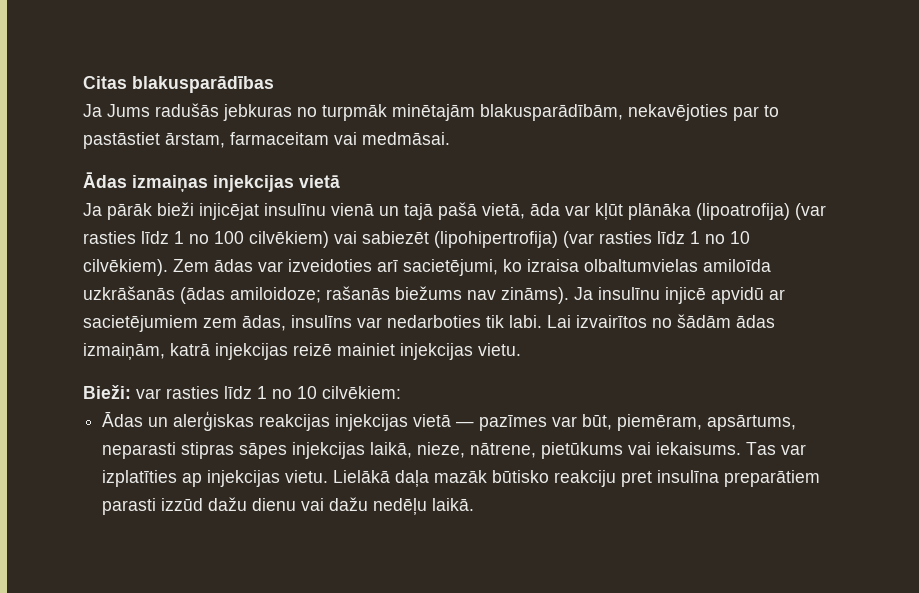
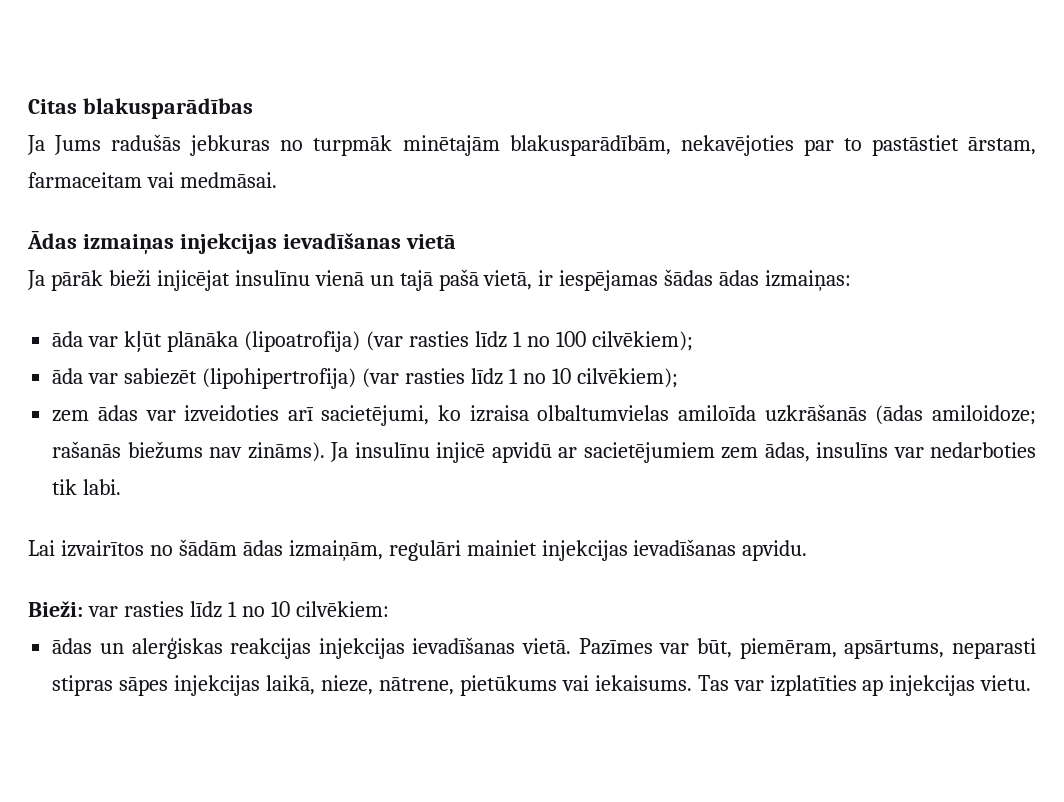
- Ādas izmaiņas injekcijas vietā
+ Ādas izmaiņas injekcijas ievadīšanas vietā
- Ja pārāk bieži injicējat insulīnu vienā un tajā pašā vietā, āda var kļūt plānāka (lipoatrofija) (var rasties līdz 1 no 100 cilvēkiem) vai sabiezēt (lipohipertrofija) (var rasties līdz 1 no 10 cilvēkiem). Zem ādas var izveidoties arī sacietējumi, ko izraisa olbaltumvielas amiloīda uzkrāšanās (ādas amiloidoze; rašanās biežums nav zināms).
+ Ja pārāk bieži injicējat insulīnu vienā un tajā pašā vietā, ir iespējamas šādas ādas izmaiņas:
+ āda var kļūt plānāka (lipoatrofija) (var rasties līdz 1 no 100 cilvēkiem);
+ āda var sabiezēt (lipohipertrofija) (var rasties līdz 1 no 10 cilvēkiem);
+ zem ādas var izveidoties arī sacietējumi, ko izraisa olbaltumvielas amiloīda uzkrāšanās (ādas amiloidoze; rašanās biežums nav zināms).
- Ja insulīnu injicē apvidū ar sacietējumiem zem ādas, insulīns var nedarboties tik labi. Lai izvairītos no šādām ādas izmaiņām, katrā injekcijas reizē mainiet injekcijas vietu.
+ Ja insulīnu injicē apvidū ar sacietējumiem zem ādas, insulīns var nedarboties tik labi.
+ Lai izvairītos no šādām ādas izmaiņām, regulāri mainiet injekcijas ievadīšanas apvidu.
- Ādas un alerģiskas reakcijas injekcijas vietā — pazīmes var būt, piemēram, apsārtums, neparasti stipras sāpes injekcijas laikā, nieze, nātrene, pietūkums vai iekaisums.
+ ādas un alerģiskas reakcijas injekcijas ievadīšanas vietā. Pazīmes var būt, piemēram, apsārtums, neparasti stipras sāpes injekcijas laikā, nieze, nātrene, pietūkums vai iekaisums.
- Lielākā daļa mazāk būtisko reakciju pret insulīna preparātiem parasti izzūd dažu dienu vai dažu nedēļu laikā.

